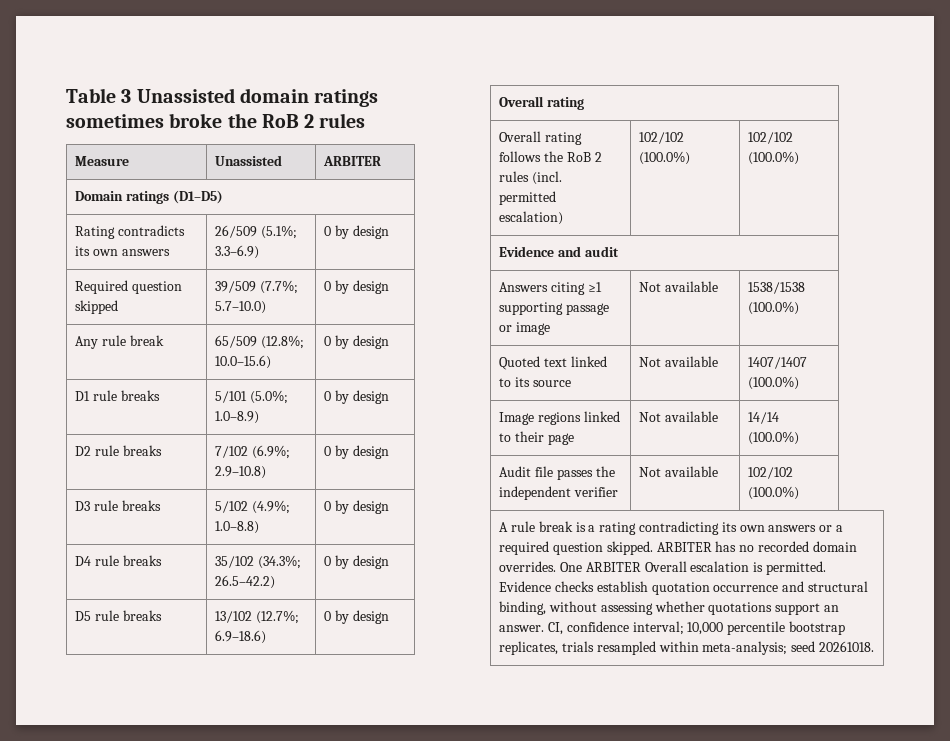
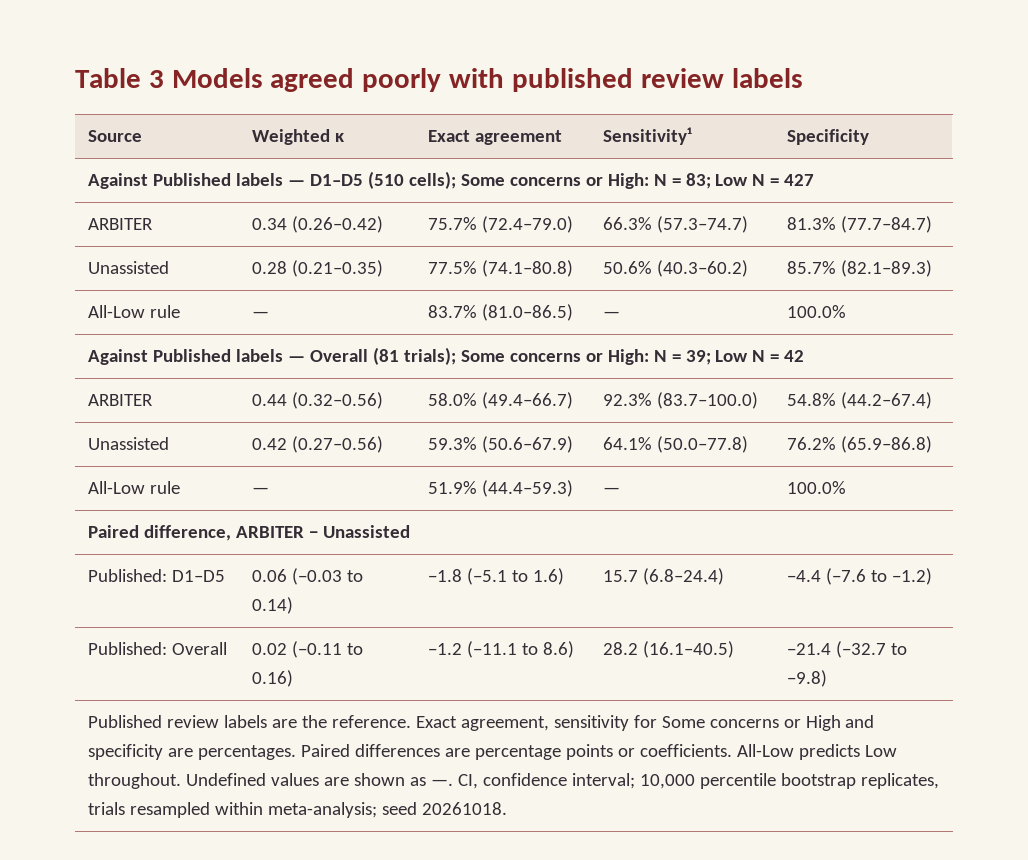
- Table 3 Unassisted domain ratings sometimes broke the RoB 2 rules
- Measure | Unassisted | ARBITER
- Domain ratings (D1–D5)
- Rating contradicts its own answers | 26/509 (5.1%; 3.3–6.9) | 0 by design
- Required question skipped | 39/509 (7.7%; 5.7–10.0) | 0 by design
- Any rule break | 65/509 (12.8%; 10.0–15.6) | 0 by design
- D1 rule breaks | 5/101 (5.0%; 1.0–8.9) | 0 by design
- D2 rule breaks | 7/102 (6.9%; 2.9–10.8) | 0 by design
- D3 rule breaks | 5/102 (4.9%; 1.0–8.8) | 0 by design
- D4 rule breaks | 35/102 (34.3%; 26.5–42.2) | 0 by design
- D5 rule breaks | 13/102 (12.7%; 6.9–18.6) | 0 by design
- Overall rating
- Overall rating follows the RoB 2 rules (incl. permitted escalation) | 102/102 (100.0%) | 102/102 (100.0%)
- Evidence and audit
- Answers citing ≥1 supporting passage or image | Not available | 1538/1538 (100.0%)
- Quoted text linked to its source | Not available | 1407/1407 (100.0%)
- Image regions linked to their page | Not available | 14/14 (100.0%)
- Audit file passes the independent verifier | Not available | 102/102 (100.0%)
- A rule break is a rating contradicting its own answers or a required question skipped. ARBITER has no recorded domain overrides. One ARBITER Overall escalation is permitted. Evidence checks establish quotation occurrence and structural binding, without assessing whether quotations support an answer.
+ Table 3 Models agreed poorly with published review labels
+ Source | Weighted κ | Exact agreement | Sensitivity¹ | Specificity
+ Against Published labels — D1–D5 (510 cells); Some concerns or High: N = 83; Low N = 427
+ ARBITER | 0.34 (0.26–0.42) | 75.7% (72.4–79.0) | 66.3% (57.3–74.7) | 81.3% (77.7–84.7)
+ Unassisted | 0.28 (0.21–0.35) | 77.5% (74.1–80.8) | 50.6% (40.3–60.2) | 85.7% (82.1–89.3)
+ All-Low rule | — | 83.7% (81.0–86.5) | — | 100.0%
+ Against Published labels — Overall (81 trials); Some concerns or High: N = 39; Low N = 42
+ ARBITER | 0.44 (0.32–0.56) | 58.0% (49.4–66.7) | 92.3% (83.7–100.0) | 54.8% (44.2–67.4)
+ Unassisted | 0.42 (0.27–0.56) | 59.3% (50.6–67.9) | 64.1% (50.0–77.8) | 76.2% (65.9–86.8)
+ All-Low rule | — | 51.9% (44.4–59.3) | — | 100.0%
+ Paired difference, ARBITER − Unassisted
+ Published: D1–D5 | 0.06 (−0.03 to 0.14) | −1.8 (−5.1 to 1.6) | 15.7 (6.8–24.4) | −4.4 (−7.6 to −1.2)
+ Published: Overall | 0.02 (−0.11 to 0.16) | −1.2 (−11.1 to 8.6) | 28.2 (16.1–40.5) | −21.4 (−32.7 to −9.8)
+ Published review labels are the reference. Exact agreement, sensitivity for Some concerns or High and specificity are percentages. Paired differences are percentage points or coefficients. All-Low predicts Low throughout. Undefined values are shown as —.

